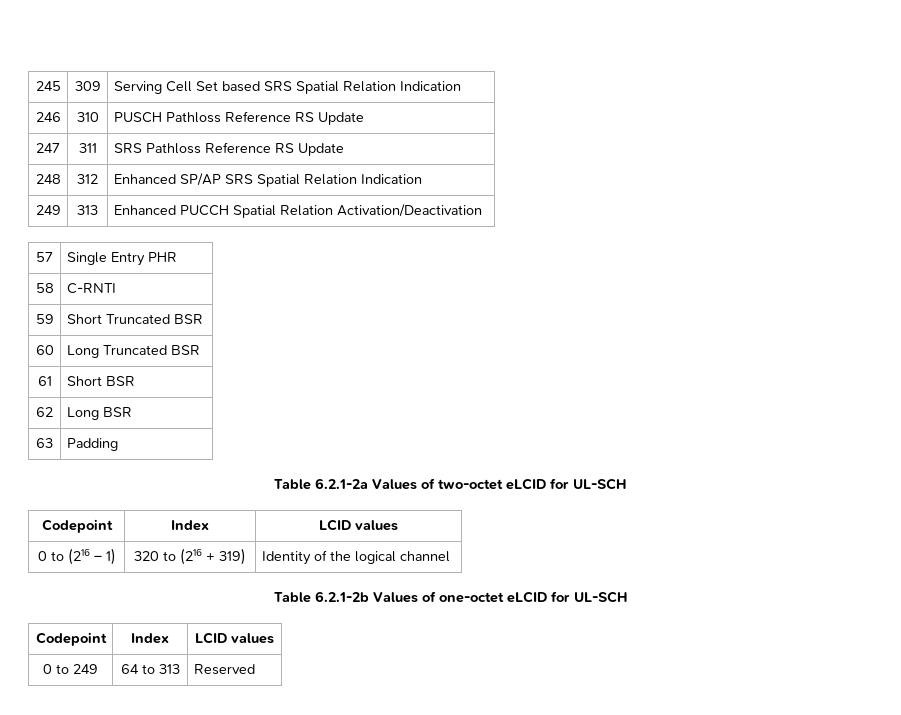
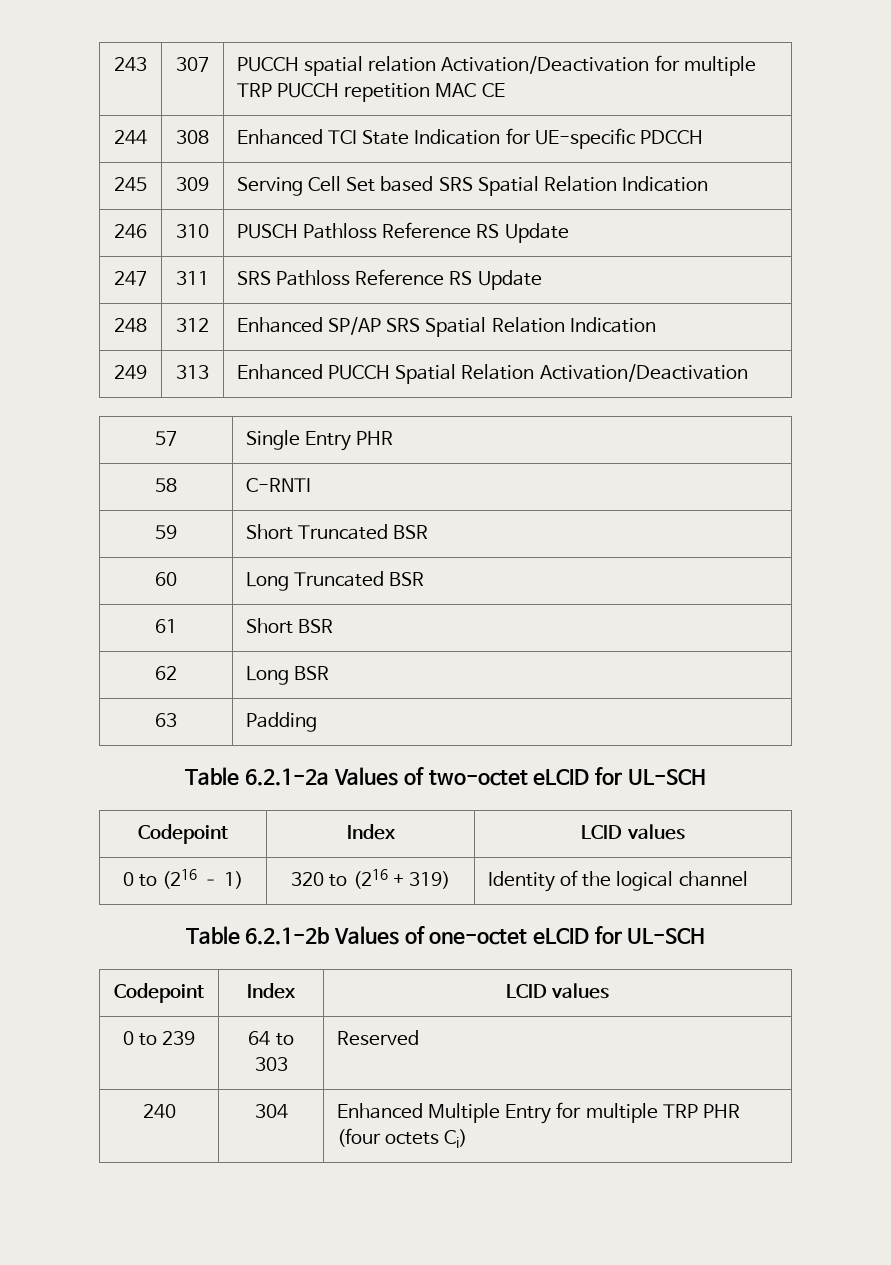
+ 243 | 307 | PUCCH spatial relation Activation/Deactivation for multiple TRP PUCCH repetition MAC CE
+ 244 | 308 | Enhanced TCI State Indication for UE-specific PDCCH
- 0 to 249 | 64 to 313 | Reserved
+ 0 to 239 | 64 to 303 | Reserved
+ 240 | 304 | Enhanced Multiple Entry for multiple TRP PHR (four octets Ci)

